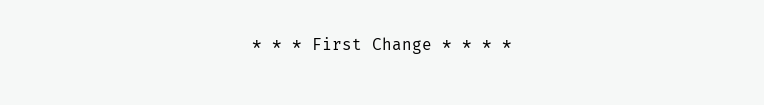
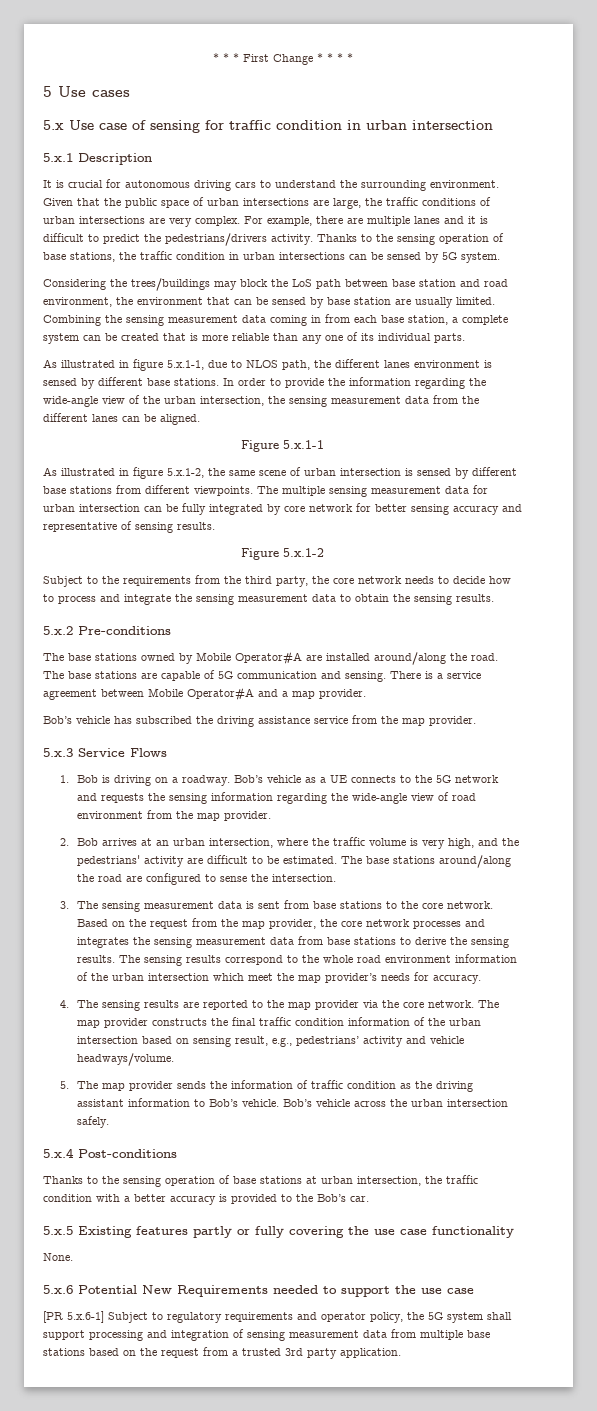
+ 5 Use cases
+ 5.x Use case of sensing for traffic condition in urban intersection
+ 5.x.1 Description
+ It is crucial for autonomous driving cars to understand the surrounding environment. Given that the public space of urban intersections are large, the traffic conditions of urban intersections are very complex. For example, there are multiple lanes and it is difficult to predict the pedestrians/drivers activity. Thanks to the sensing operation of base stations, the traffic condition in urban intersections can be sensed by 5G system.
+ Considering the trees/buildings may block the LoS path between base station and road environment, the environment that can be sensed by base station are usually limited. Combining the sensing measurement data coming in from each base station, a complete system can be created that is more reliable than any one of its individual parts.
+ As illustrated in figure 5.x.1-1, due to NLOS path, the different lanes environment is sensed by different base stations. In order to provide the information regarding the wide-angle view of the urban intersection, the sensing measurement data from the different lanes can be aligned.
+ Figure 5.x.1-1
+ As illustrated in figure 5.x.1-2, the same scene of urban intersection is sensed by different base stations from different viewpoints. The multiple sensing measurement data for urban intersection can be fully integrated by core network for better sensing accuracy and representative of sensing results.
+ Figure 5.x.1-2
+ Subject to the requirements from the third party, the core network needs to decide how to process and integrate the sensing measurement data to obtain the sensing results.
+ 5.x.2 Pre-conditions
+ The base stations owned by Mobile Operator#A are installed around/along the road. The base stations are capable of 5G communication and sensing. There is a service agreement between Mobile Operator#A and a map provider.
+ Bob’s vehicle has subscribed the driving assistance service from the map provider.
+ 5.x.3 Service Flows
+ 1. Bob is driving on a roadway. Bob’s vehicle as a UE connects to the 5G network and requests the sensing information regarding the wide-angle view of road environment from the map provider.
+ 2. Bob arrives at an urban intersection, where the traffic volume is very high, and the pedestrians' activity are difficult to be estimated. The base stations around/along the road are configured to sense the intersection.
+ 3. The sensing measurement data is sent from base stations to the core network. Based on the request from the map provider, the core network processes and integrates the sensing measurement data from base stations to derive the sensing results. The sensing results correspond to the whole road environment information of the urban intersection which meet the map provider’s needs for accuracy.
+ 4. The sensing results are reported to the map provider via the core network. The map provider constructs the final traffic condition information of the urban intersection based on sensing result, e.g., pedestrians’ activity and vehicle headways/volume.
+ 5. The map provider sends the information of traffic condition as the driving assistant information to Bob’s vehicle. Bob’s vehicle across the urban intersection safely.
+ 5.x.4 Post-conditions
+ Thanks to the sensing operation of base stations at urban intersection, the traffic condition with a better accuracy is provided to the Bob’s car.
+ 5.x.5 Existing features partly or fully covering the use case functionality
+ None.
+ 5.x.6 Potential New Requirements needed to support the use case
+ [PR 5.x.6-1] Subject to regulatory requirements and operator policy, the 5G system shall support processing and integration of sensing measurement data from multiple base stations based on the request from a trusted 3rd party application.

